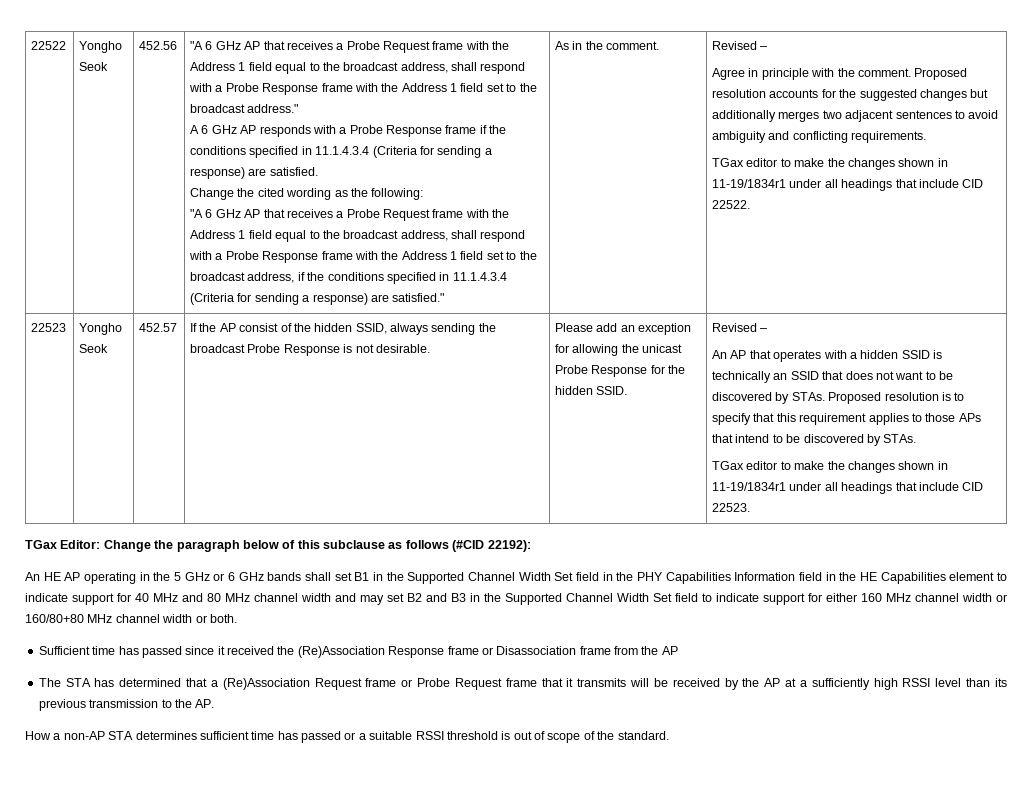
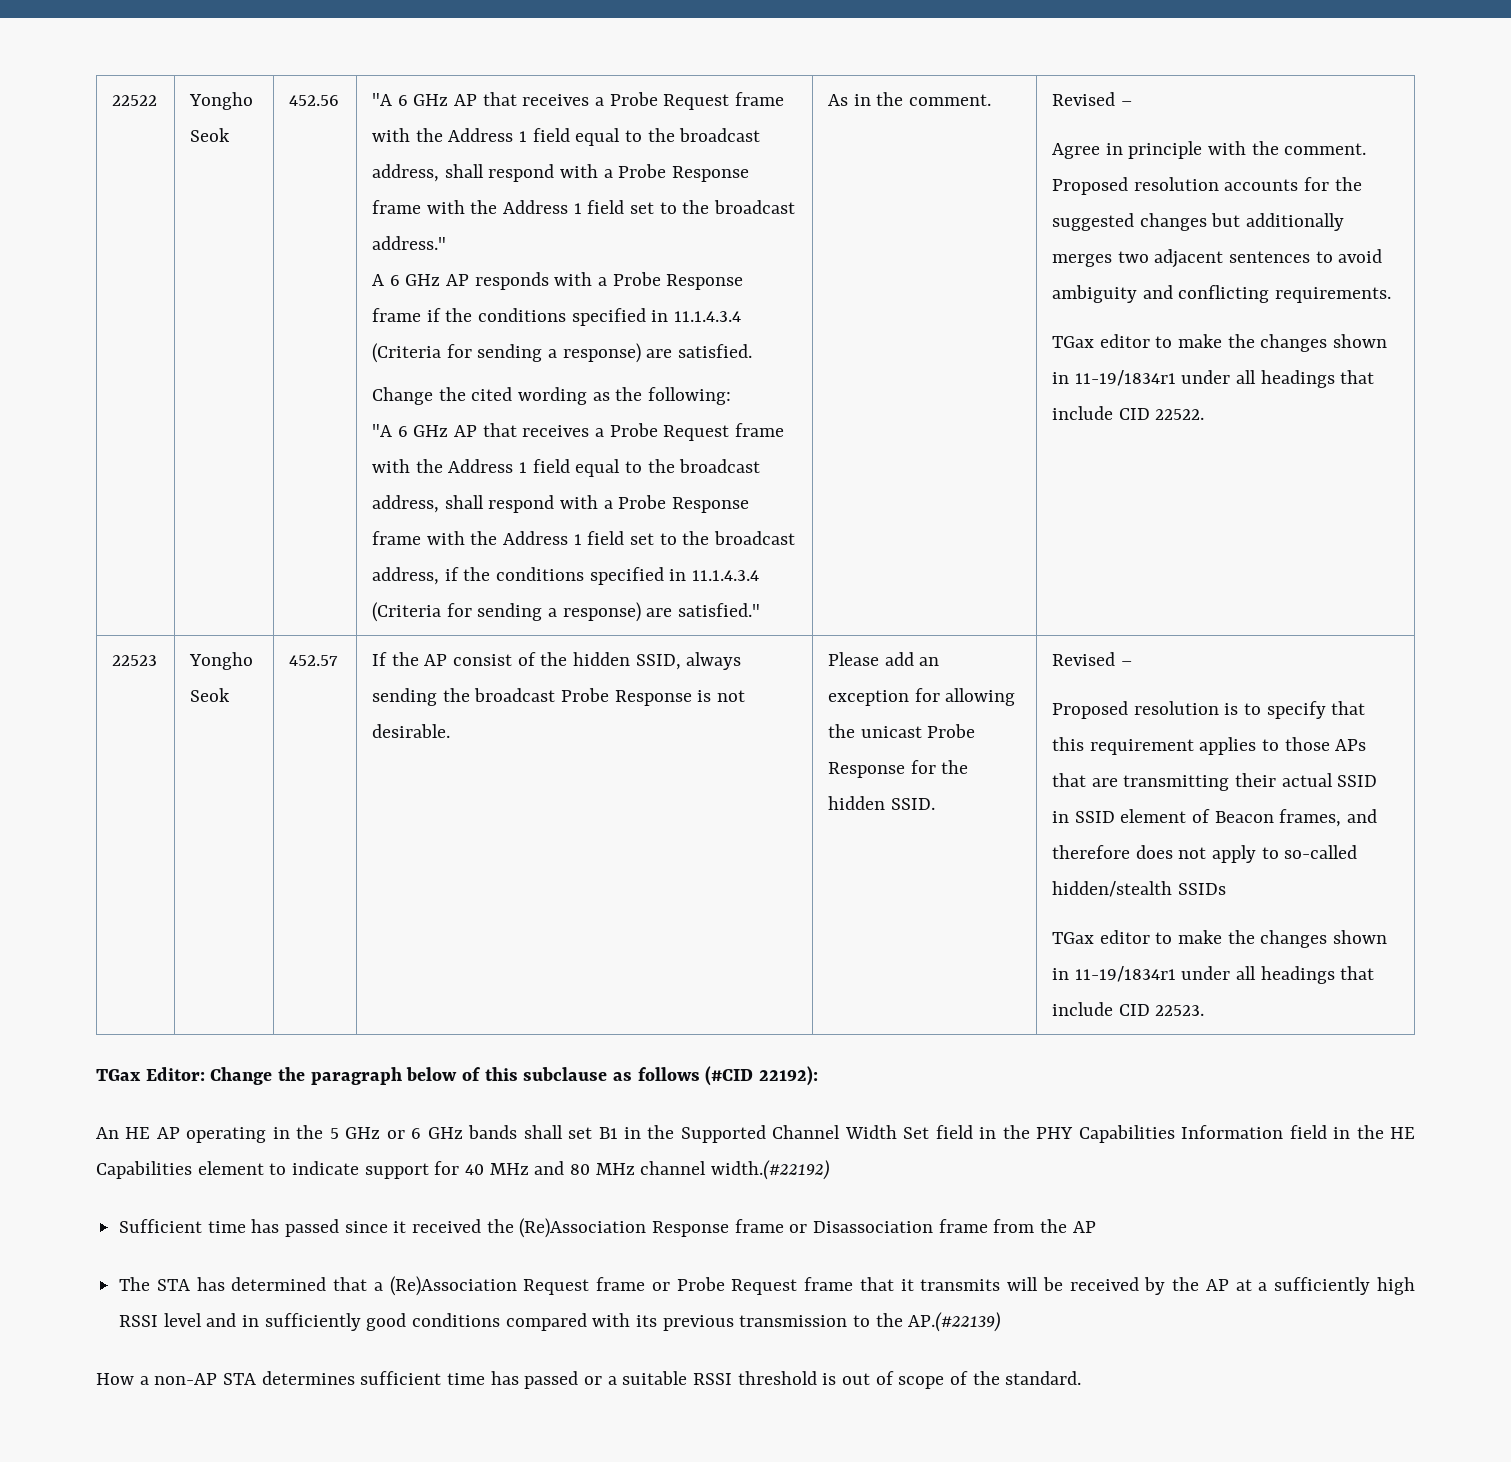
- An AP that operates with a hidden SSID is technically an SSID that does not want to be discovered by STAs. Proposed resolution is to specify that this requirement applies to those APs that intend to be discovered by STAs.
+ Proposed resolution is to specify that this requirement applies to those APs that are transmitting their actual SSID in SSID element of Beacon frames, and therefore does not apply to so-called hidden/stealth SSIDs
- An HE AP operating in the 5 GHz or 6 GHz bands shall set B1 in the Supported Channel Width Set field in the PHY Capabilities Information field in the HE Capabilities element to indicate support for 40 MHz and 80 MHz channel width and may set B2 and B3 in the Supported Channel Width Set field to indicate support for either 160 MHz channel width or 160/80+80 MHz channel width or both.
+ An HE AP operating in the 5 GHz or 6 GHz bands shall set B1 in the Supported Channel Width Set field in the PHY Capabilities Information field in the HE Capabilities element to indicate support for 40 MHz and 80 MHz channel width.(#22192)
- The STA has determined that a (Re)Association Request frame or Probe Request frame that it transmits will be received by the AP at a sufficiently high RSSI level than its previous transmission to the AP.
+ The STA has determined that a (Re)Association Request frame or Probe Request frame that it transmits will be received by the AP at a sufficiently high RSSI level and in sufficiently good conditions compared with its previous transmission to the AP.(#22139)

